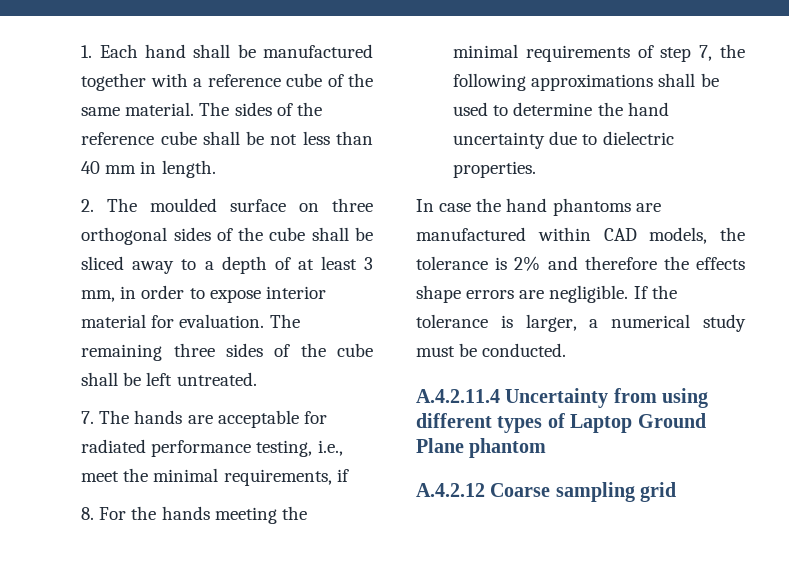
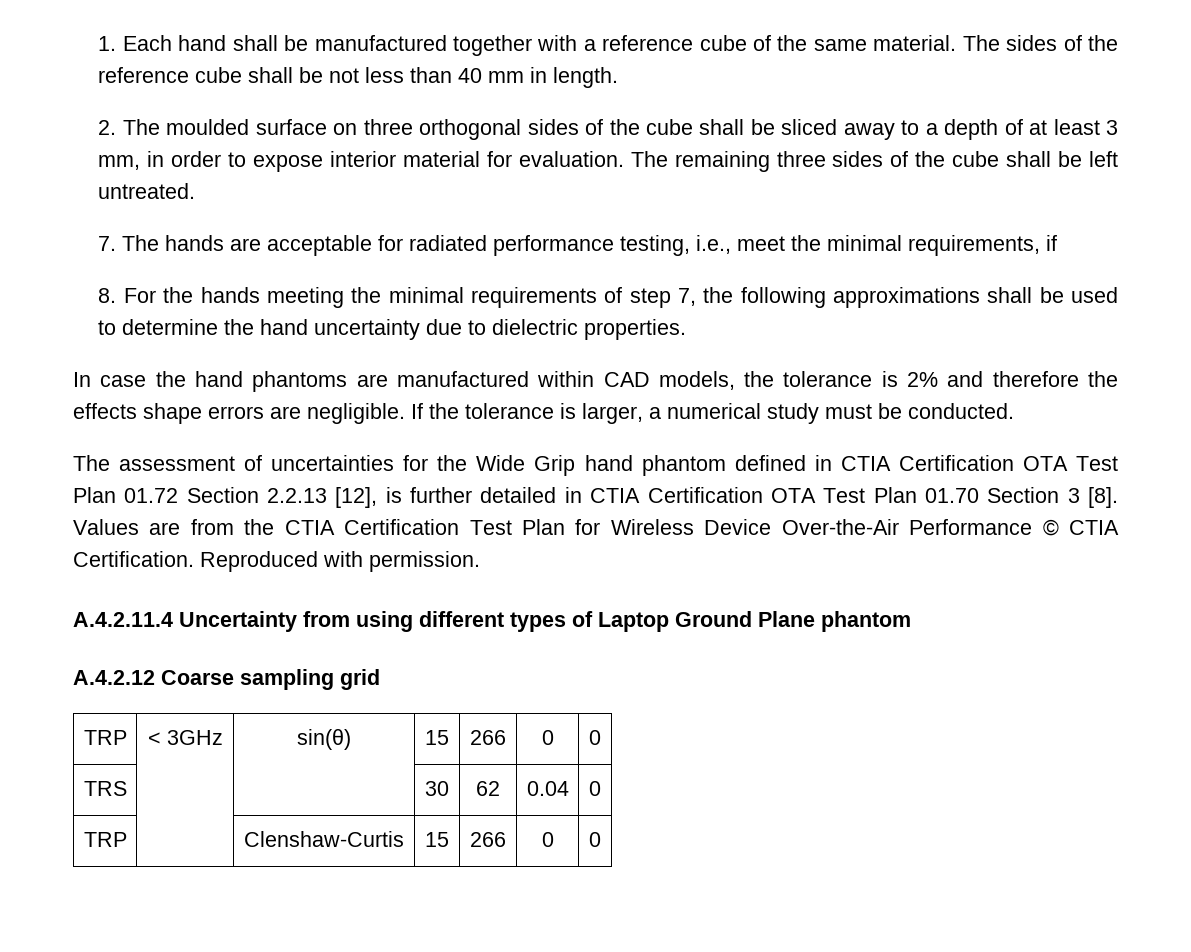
+ The assessment of uncertainties for the Wide Grip hand phantom defined in CTIA Certification OTA Test Plan 01.72 Section 2.2.13 [12], is further detailed in CTIA Certification OTA Test Plan 01.70 Section 3 [8]. Values are from the CTIA Certification Test Plan for Wireless Device Over-the-Air Performance © CTIA Certification. Reproduced with permission.
+ TRP | < 3GHz | sin(θ) | 15 | 266 | 0 | 0
+ TRS | | | 30 | 62 | 0.04 | 0
+ TRP | | Clenshaw-Curtis | 15 | 266 | 0 | 0

